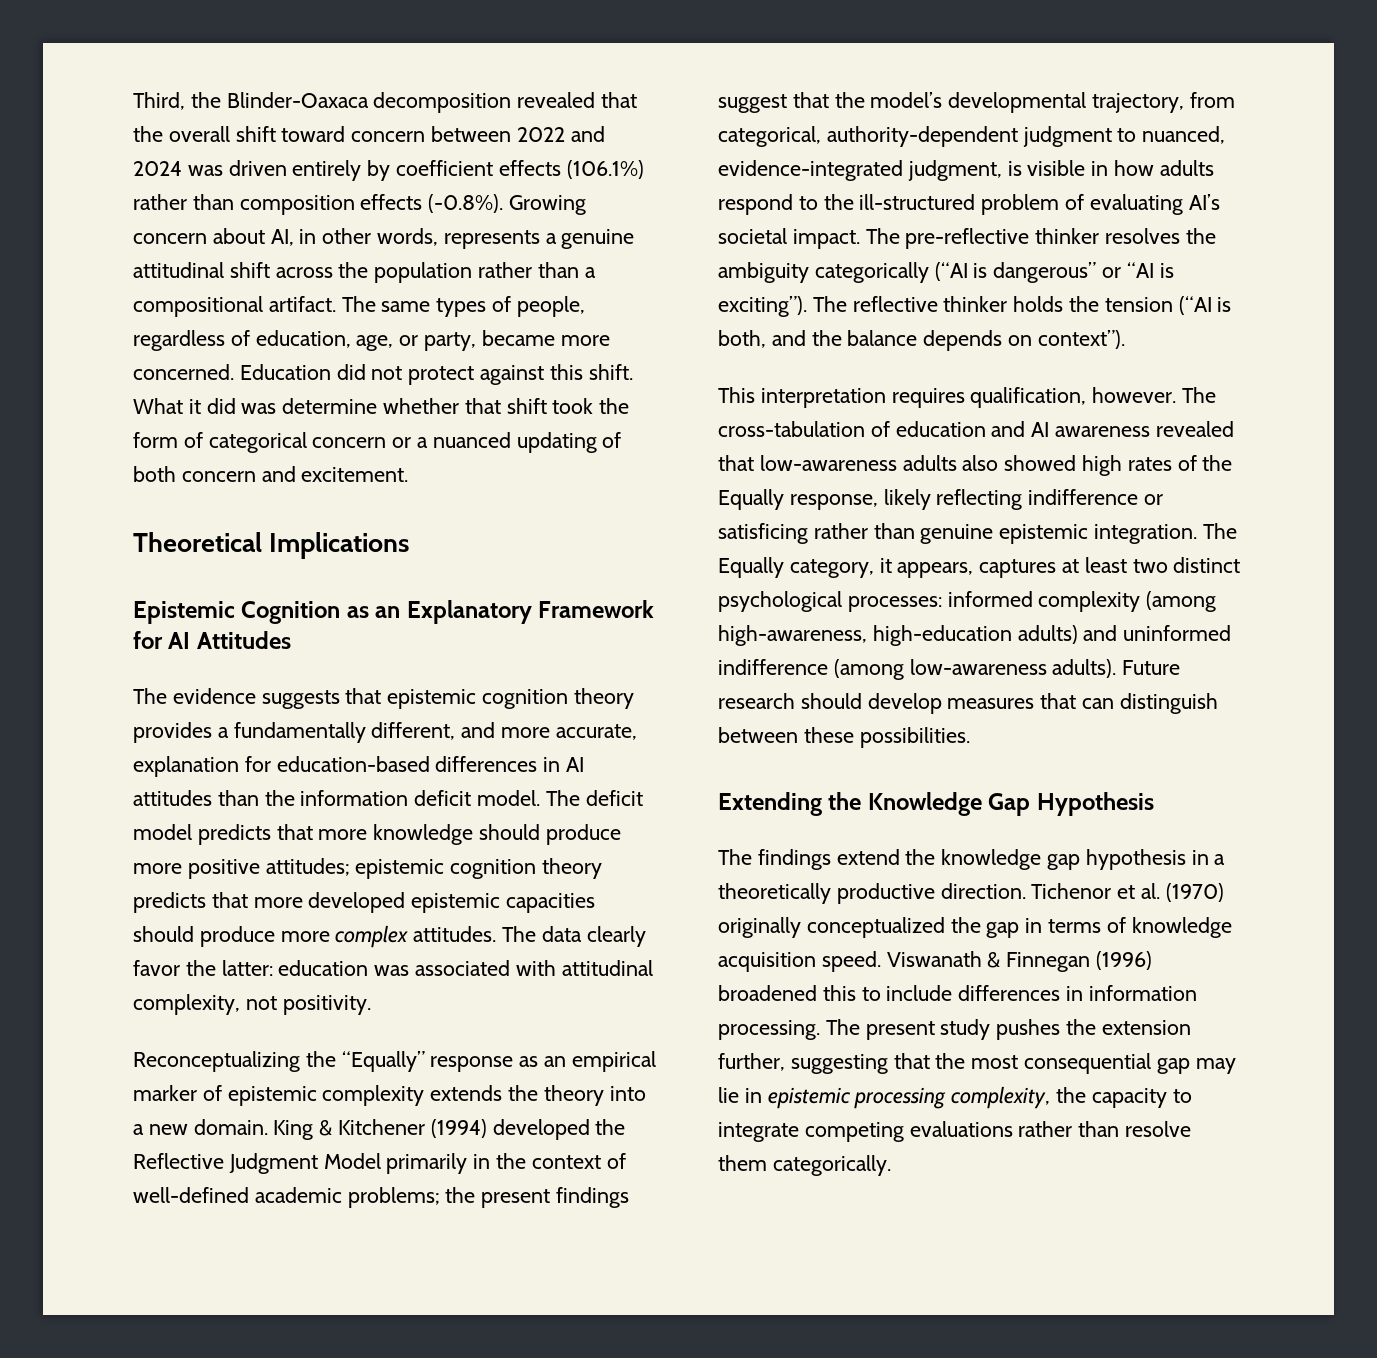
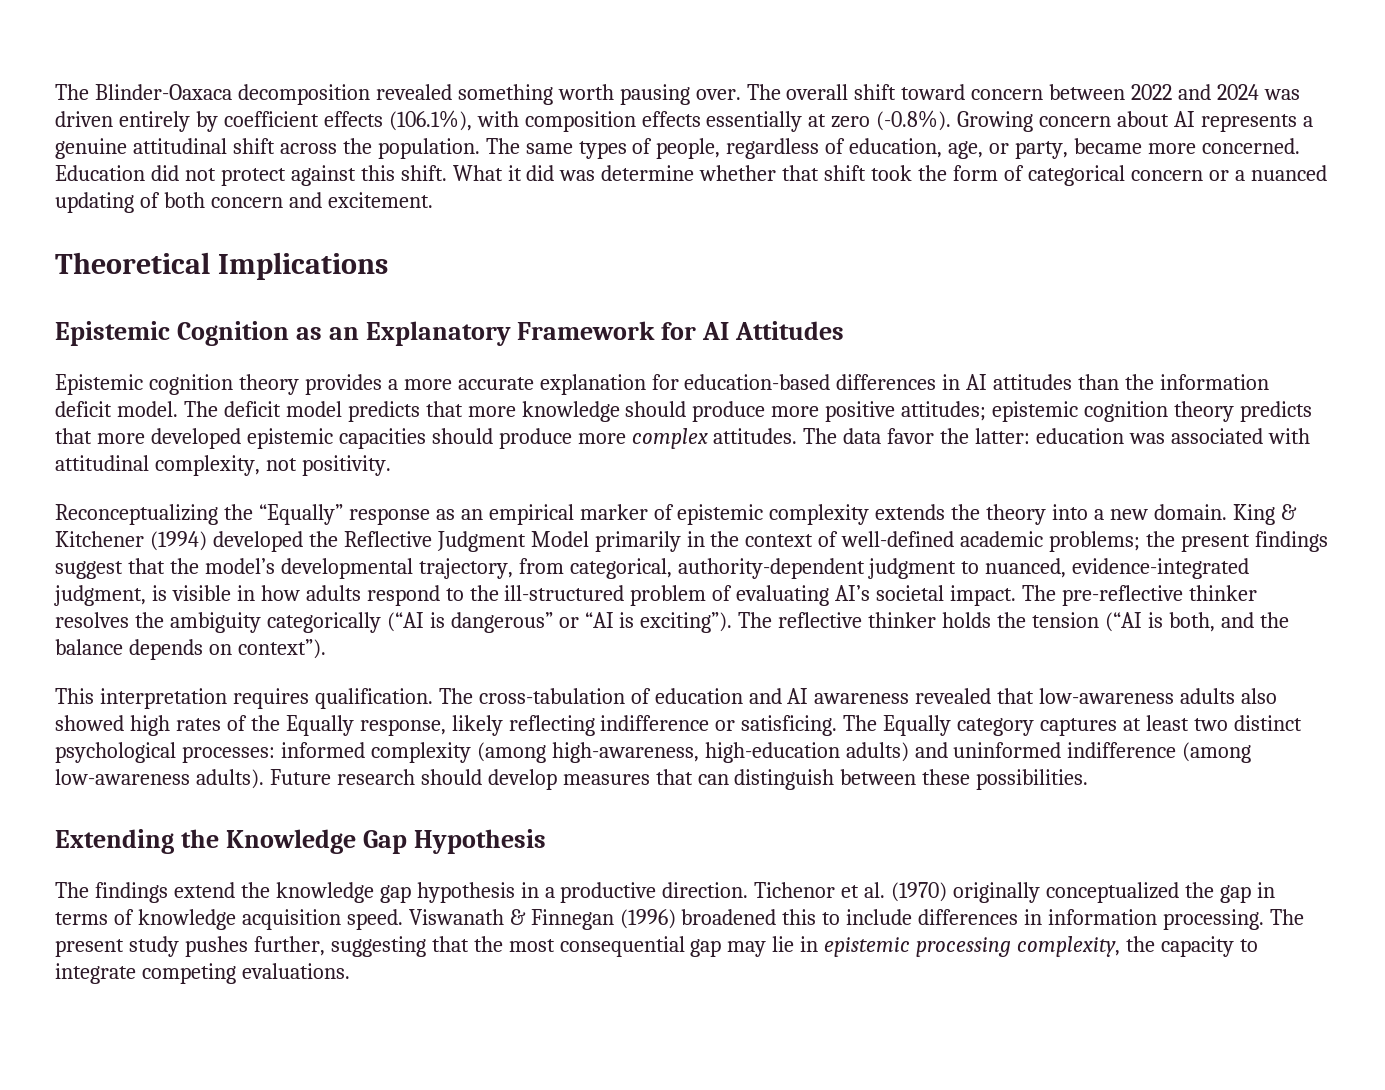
- Third, the Blinder-Oaxaca decomposition revealed that the overall shift toward concern between 2022 and 2024 was driven entirely by coefficient effects (106.1%) rather than composition effects (-0.8%). Growing concern about AI, in other words, represents a genuine attitudinal shift across the population rather than a compositional artifact.
+ The Blinder-Oaxaca decomposition revealed something worth pausing over. The overall shift toward concern between 2022 and 2024 was driven entirely by coefficient effects (106.1%), with composition effects essentially at zero (-0.8%). Growing concern about AI represents a genuine attitudinal shift across the population.
- The evidence suggests that epistemic cognition theory provides a fundamentally different, and more accurate, explanation for education-based differences in AI attitudes than the information deficit model.
+ Epistemic cognition theory provides a more accurate explanation for education-based differences in AI attitudes than the information deficit model.
- The data clearly favor the latter: education was associated with attitudinal complexity, not positivity.
+ The data favor the latter: education was associated with attitudinal complexity, not positivity.
- This interpretation requires qualification, however.
+ This interpretation requires qualification.
- The cross-tabulation of education and AI awareness revealed that low-awareness adults also showed high rates of the Equally response, likely reflecting indifference or satisficing rather than genuine epistemic integration. The Equally category, it appears, captures at least two distinct psychological processes: informed complexity (among high-awareness, high-education adults) and uninformed indifference (among low-awareness adults).
+ The cross-tabulation of education and AI awareness revealed that low-awareness adults also showed high rates of the Equally response, likely reflecting indifference or satisficing. The Equally category captures at least two distinct psychological processes: informed complexity (among high-awareness, high-education adults) and uninformed indifference (among low-awareness adults).
- The findings extend the knowledge gap hypothesis in a theoretically productive direction.
+ The findings extend the knowledge gap hypothesis in a productive direction.
- The present study pushes the extension further, suggesting that the most consequential gap may lie in epistemic processing complexity, the capacity to integrate competing evaluations rather than resolve them categorically.
+ The present study pushes further, suggesting that the most consequential gap may lie in epistemic processing complexity, the capacity to integrate competing evaluations.

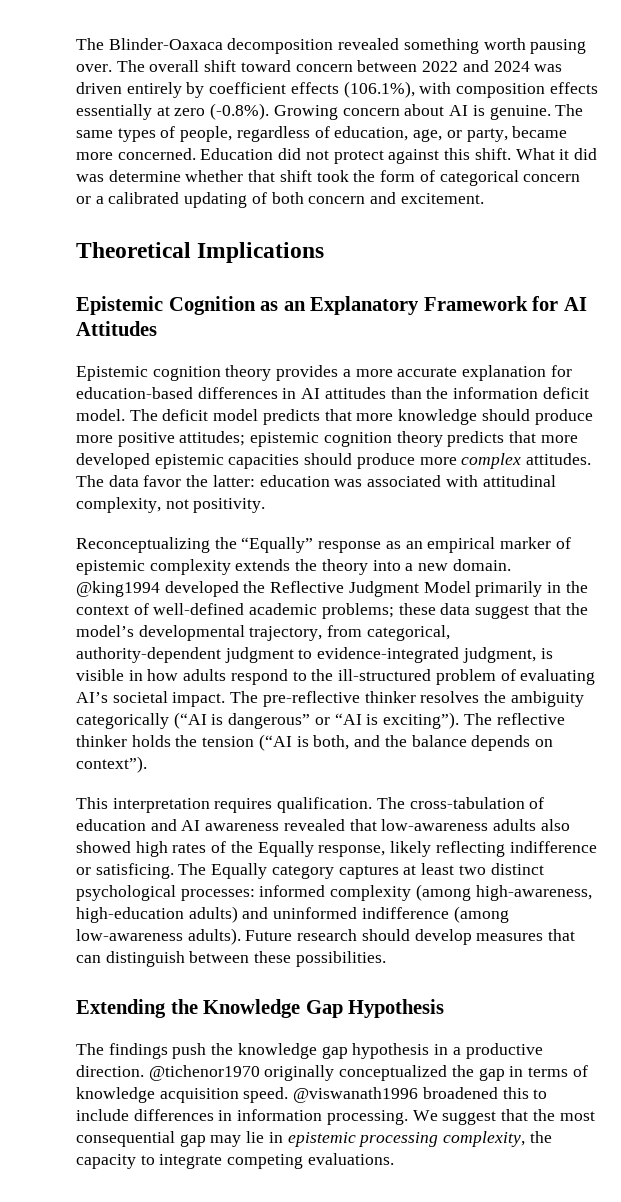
- The overall shift toward concern between 2022 and 2024 was driven entirely by coefficient effects (106.1%), with composition effects essentially at zero (-0.8%). Growing concern about AI represents a genuine attitudinal shift across the population.
+ The overall shift toward concern between 2022 and 2024 was driven entirely by coefficient effects (106.1%), with composition effects essentially at zero (-0.8%). Growing concern about AI is genuine.
- What it did was determine whether that shift took the form of categorical concern or a nuanced updating of both concern and excitement.
+ What it did was determine whether that shift took the form of categorical concern or a calibrated updating of both concern and excitement.
- King & Kitchener (1994) developed the Reflective Judgment Model primarily in the context of well-defined academic problems; the present findings suggest that the model’s developmental trajectory, from categorical, authority-dependent judgment to nuanced, evidence-integrated judgment, is visible in how adults respond to the ill-structured problem of evaluating AI’s societal impact.
+ @king1994 developed the Reflective Judgment Model primarily in the context of well-defined academic problems; these data suggest that the model’s developmental trajectory, from categorical, authority-dependent judgment to evidence-integrated judgment, is visible in how adults respond to the ill-structured problem of evaluating AI’s societal impact.
- The findings extend the knowledge gap hypothesis in a productive direction.
+ The findings push the knowledge gap hypothesis in a productive direction.
- Tichenor et al. (1970) originally conceptualized the gap in terms of knowledge acquisition speed.
+ @tichenor1970 originally conceptualized the gap in terms of knowledge acquisition speed.
- Viswanath & Finnegan (1996) broadened this to include differences in information processing.
+ @viswanath1996 broadened this to include differences in information processing.
- The present study pushes further, suggesting that the most consequential gap may lie in epistemic processing complexity, the capacity to integrate competing evaluations.
+ We suggest that the most consequential gap may lie in epistemic processing complexity, the capacity to integrate competing evaluations.

